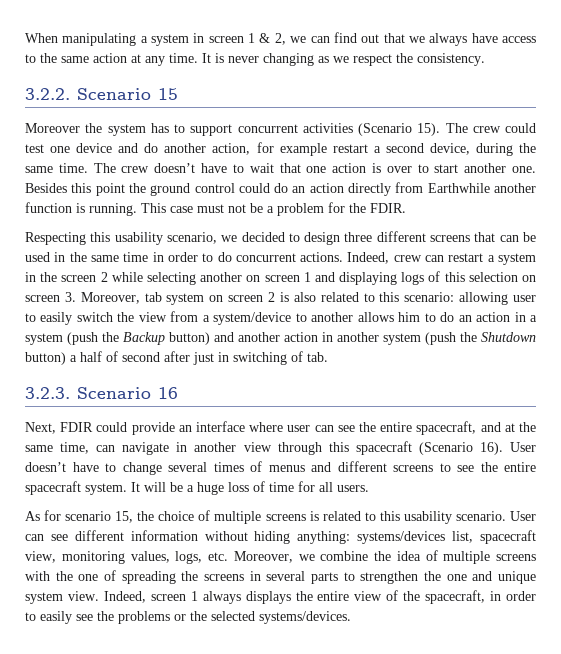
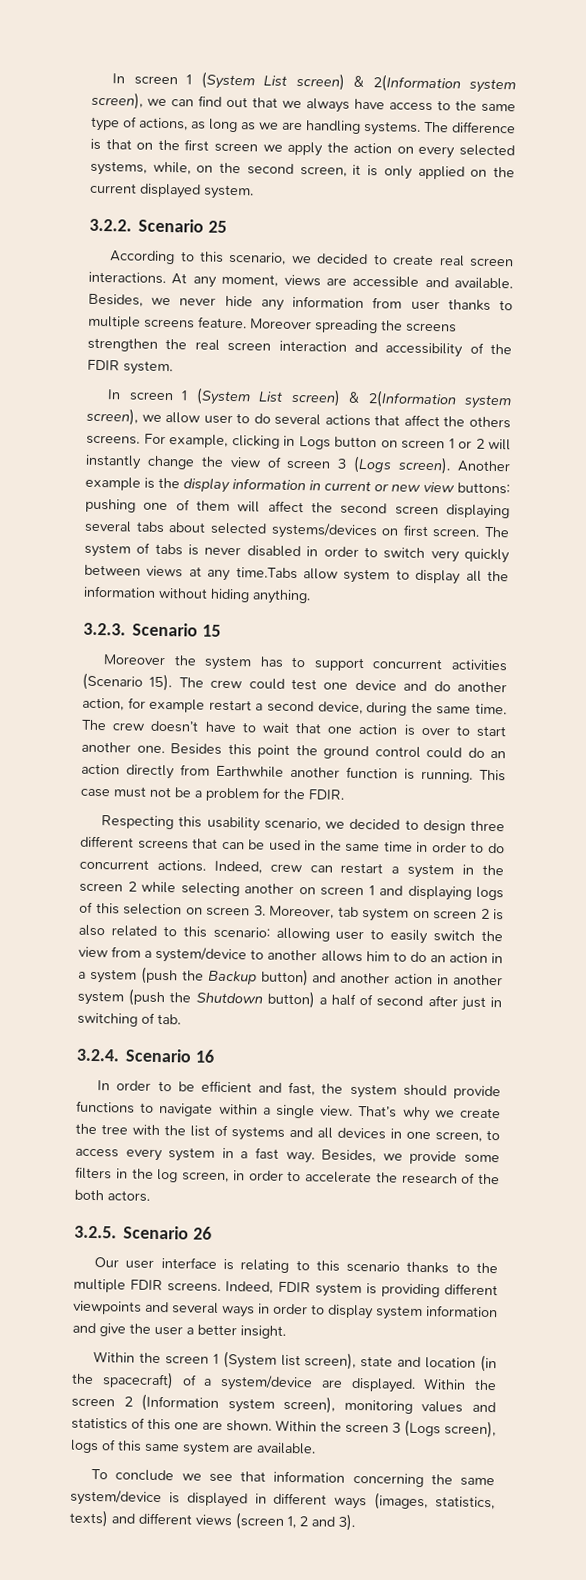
- When manipulating a system in screen 1 & 2, we can find out that we always have access to the same action at any time. It is never changing as we respect the consistency.
- 3.2.2. Scenario 15
+ In screen 1 (System List screen) & 2(Information system screen), we can find out that we always have access to the same type of actions, as long as we are handling systems. The difference is that on the first screen we apply the action on every selected systems, while, on the second screen, it is only applied on the current displayed system.
+ 3.2.2. Scenario 25
+ According to this scenario, we decided to create real screen interactions. At any moment, views are accessible and available. Besides, we never hide any information from user thanks to multiple screens feature. Moreover spreading the screens strengthen the real screen interaction and accessibility of the FDIR system.
+ In screen 1 (System List screen) & 2(Information system screen), we allow user to do several actions that affect the others screens. For example, clicking in Logs button on screen 1 or 2 will instantly change the view of screen 3 (Logs screen). Another example is the display information in current or new view buttons: pushing one of them will affect the second screen displaying several tabs about selected systems/devices on first screen. The system of tabs is never disabled in order to switch very quickly between views at any time.Tabs allow system to display all the information without hiding anything.
+ 3.2.3. Scenario 15
- 3.2.3. Scenario 16
+ 3.2.4. Scenario 16
- Next, FDIR could provide an interface where user can see the entire spacecraft, and at the same time, can navigate in another view through this spacecraft (Scenario 16). User doesn’t have to change several times of menus and different screens to see the entire spacecraft system. It will be a huge loss of time for all users.
- As for scenario 15, the choice of multiple screens is related to this usability scenario. User can see different information without hiding anything: systems/devices list, spacecraft view, monitoring values, logs, etc. Moreover, we combine the idea of multiple screens with the one of spreading the screens in several parts to strengthen the one and unique system view. Indeed, screen 1 always displays the entire view of the spacecraft, in order to easily see the problems or the selected systems/devices.
+ In order to be efficient and fast, the system should provide functions to navigate within a single view. That’s why we create the tree with the list of systems and all devices in one screen, to access every system in a fast way. Besides, we provide some filters in the log screen, in order to accelerate the research of the both actors.
+ 3.2.5. Scenario 26
+ Our user interface is relating to this scenario thanks to the multiple FDIR screens. Indeed, FDIR system is providing different viewpoints and several ways in order to display system information and give the user a better insight.
+ Within the screen 1 (System list screen), state and location (in the spacecraft) of a system/device are displayed. Within the screen 2 (Information system screen), monitoring values and statistics of this one are shown. Within the screen 3 (Logs screen), logs of this same system are available.
+ To conclude we see that information concerning the same system/device is displayed in different ways (images, statistics, texts) and different views (screen 1, 2 and 3).

